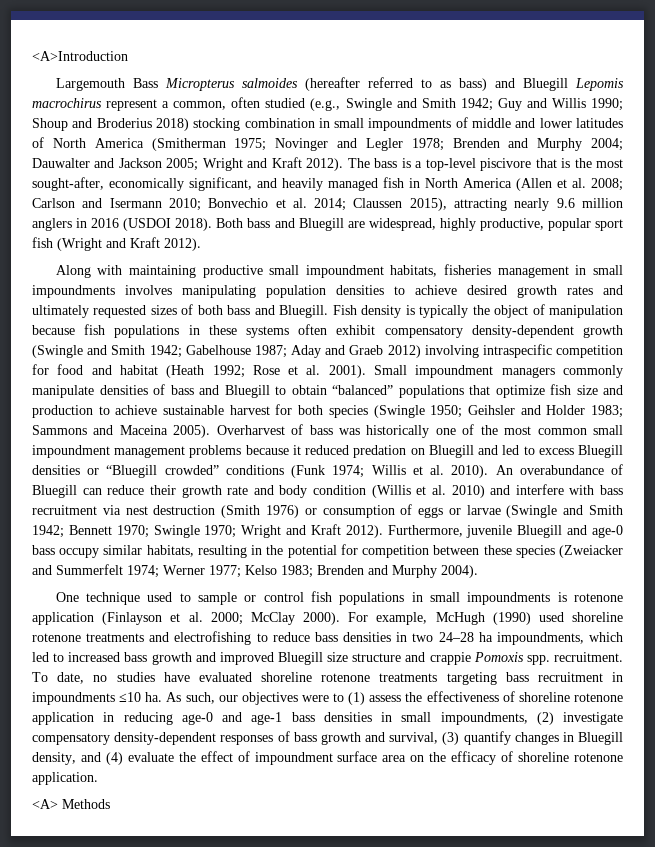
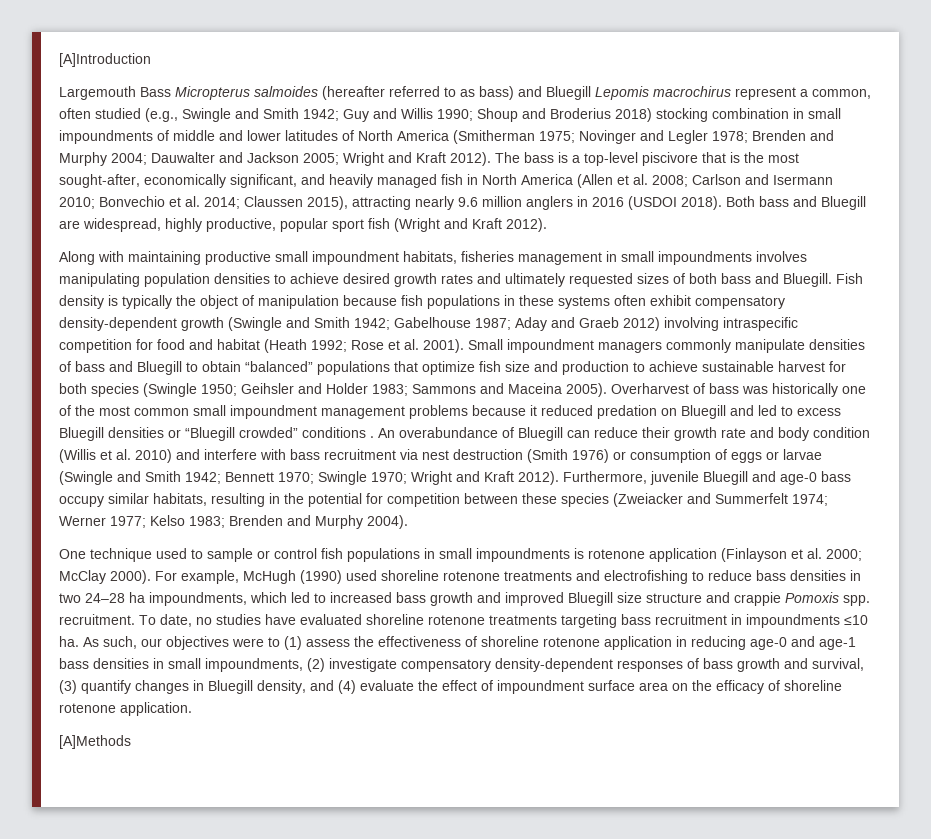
- <A>Introduction
+ [A]Introduction
- Overharvest of bass was historically one of the most common small impoundment management problems because it reduced predation on Bluegill and led to excess Bluegill densities or “Bluegill crowded” conditions (Funk 1974; Willis et al. 2010).
+ Overharvest of bass was historically one of the most common small impoundment management problems because it reduced predation on Bluegill and led to excess Bluegill densities or “Bluegill crowded” conditions .
- <A> Methods
+ [A]Methods

